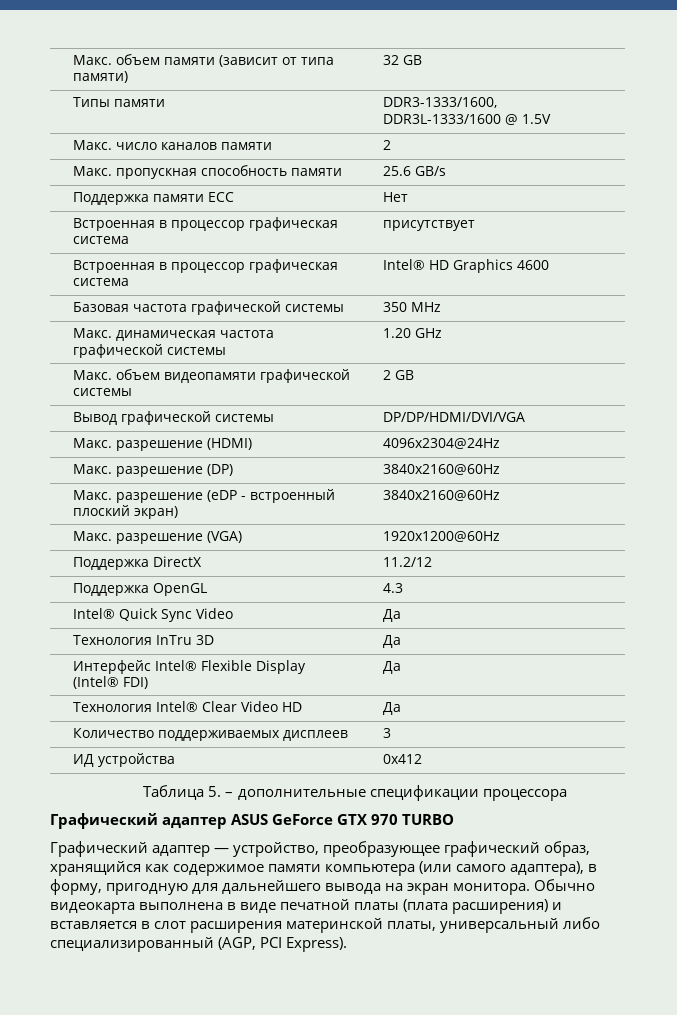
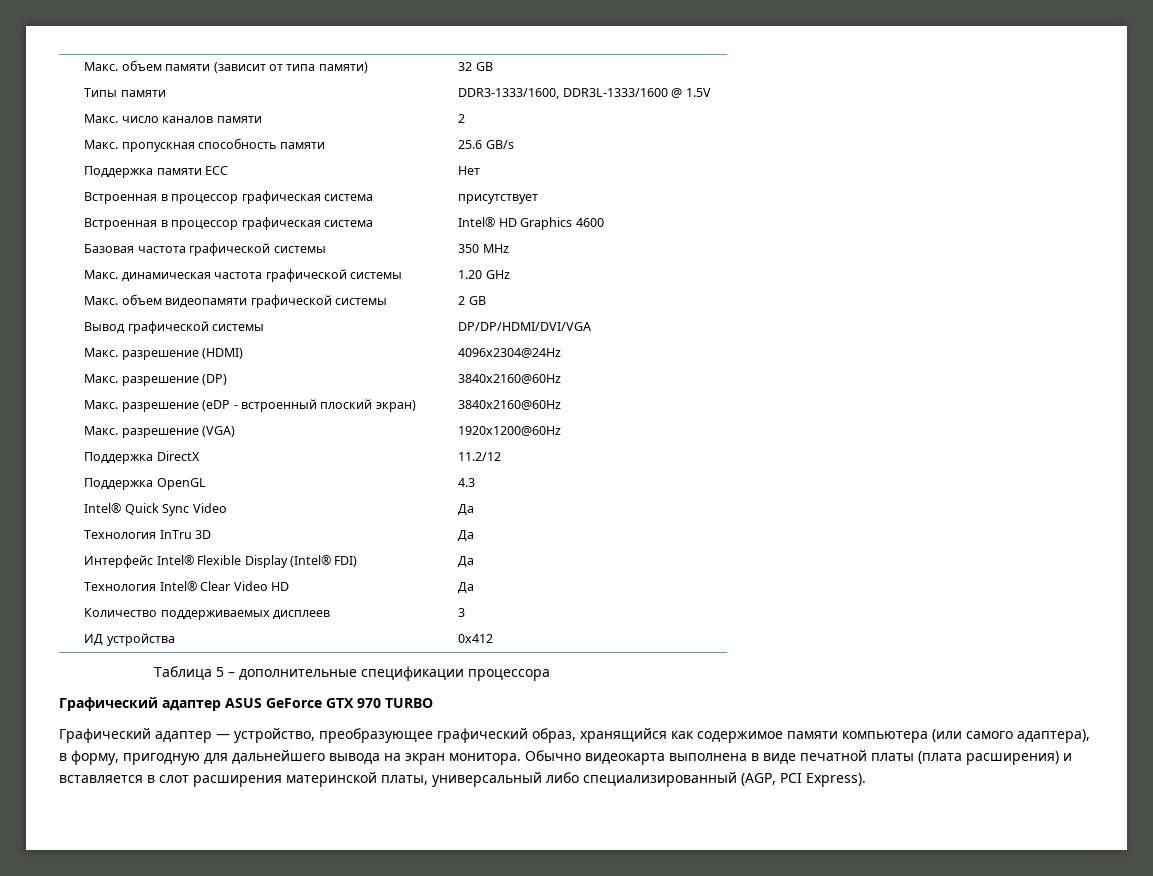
- Таблица 5. – дополнительные спецификации процессора
+ Таблица 5 – дополнительные спецификации процессора

